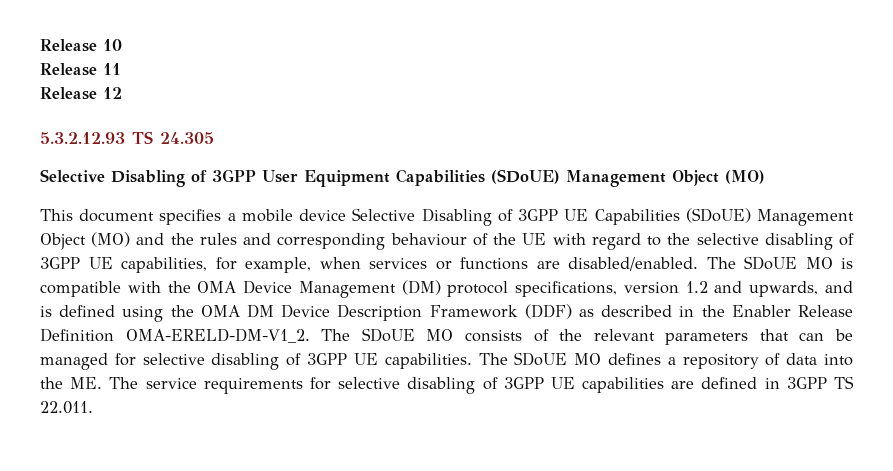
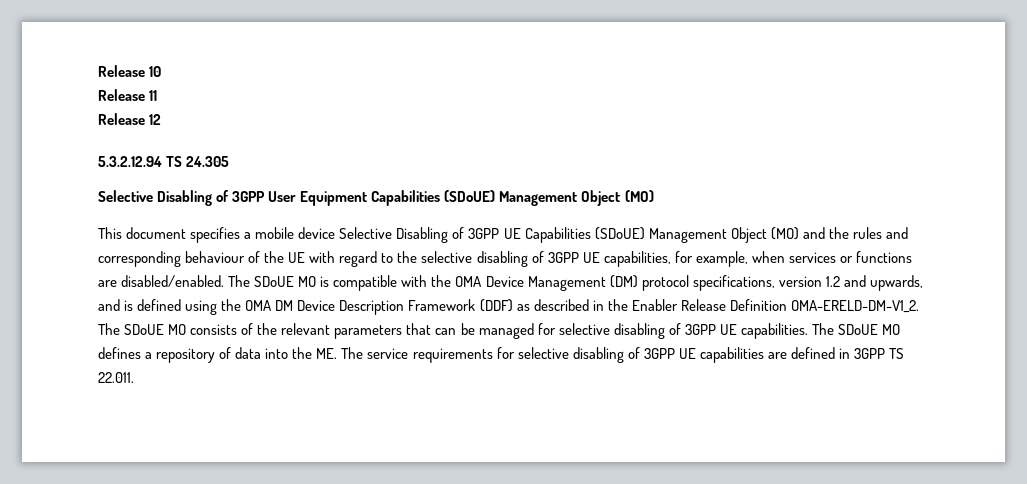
- 5.3.2.12.93 TS 24.305
+ 5.3.2.12.94 TS 24.305

